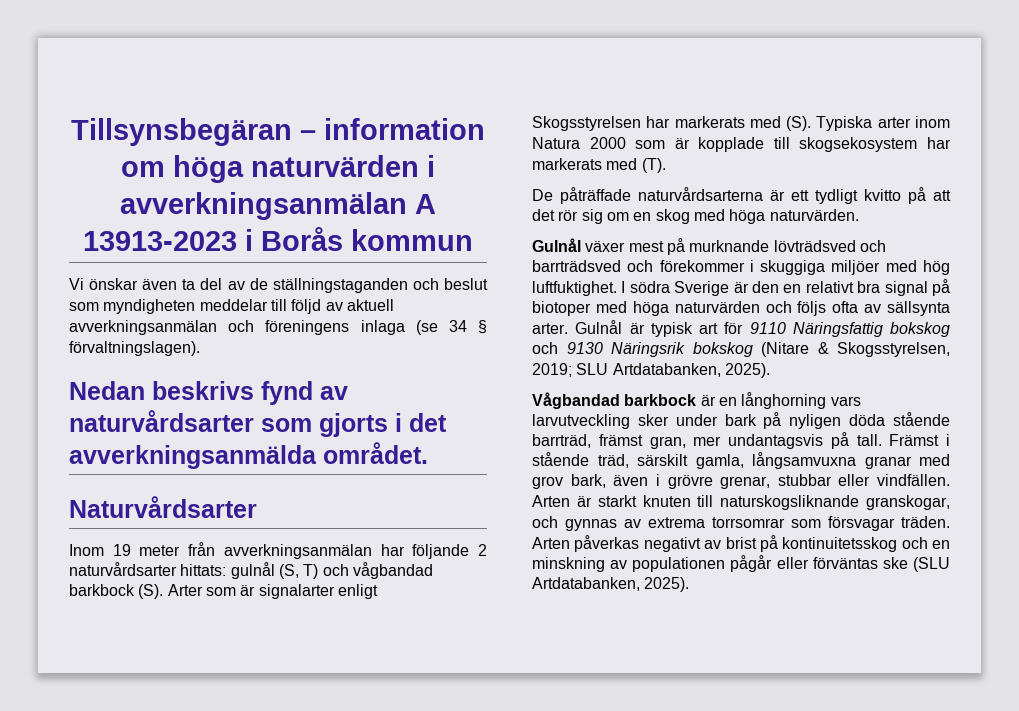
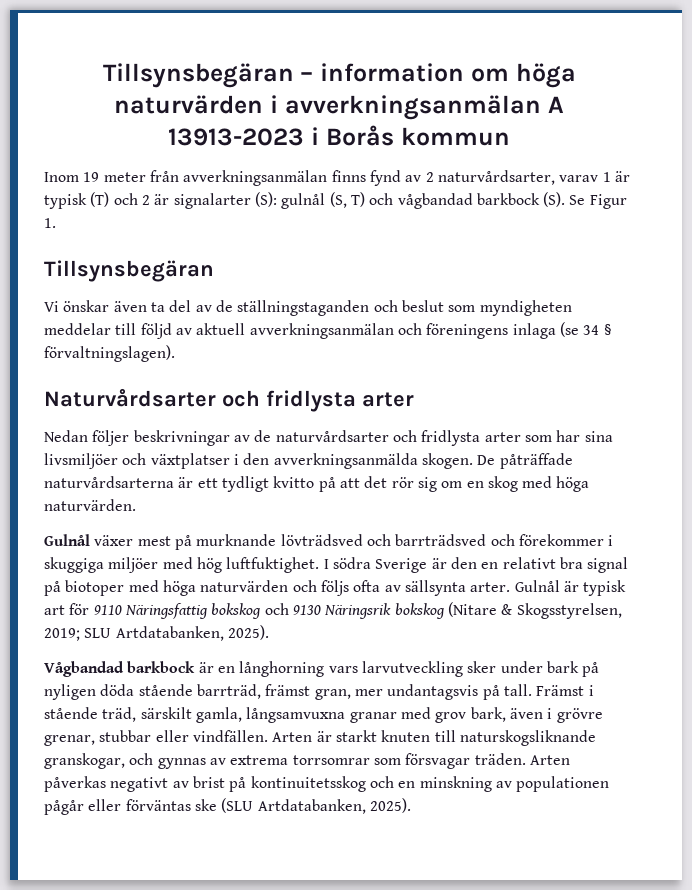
+ Inom 19 meter från avverkningsanmälan finns fynd av 2 naturvårdsarter, varav 1 är typisk (T) och 2 är signalarter (S): gulnål (S, T) och vågbandad barkbock (S). Se Figur 1.
+ Tillsynsbegäran
- Nedan beskrivs fynd av naturvårdsarter som gjorts i det avverkningsanmälda området.
- Naturvårdsarter
- Inom 19 meter från avverkningsanmälan har följande 2 naturvårdsarter hittats: gulnål (S, T) och vågbandad barkbock (S). Arter som är signalarter enligt Skogsstyrelsen har markerats med (S). Typiska arter inom Natura 2000 som är kopplade till skogsekosystem har markerats med (T).
- De påträffade naturvårdsarterna är ett tydligt kvitto på att det rör sig om en skog med höga naturvärden.
+ Naturvårdsarter och fridlysta arter
+ Nedan följer beskrivningar av de naturvårdsarter och fridlysta arter som har sina livsmiljöer och växtplatser i den avverkningsanmälda skogen. De påträffade naturvårdsarterna är ett tydligt kvitto på att det rör sig om en skog med höga naturvärden.

